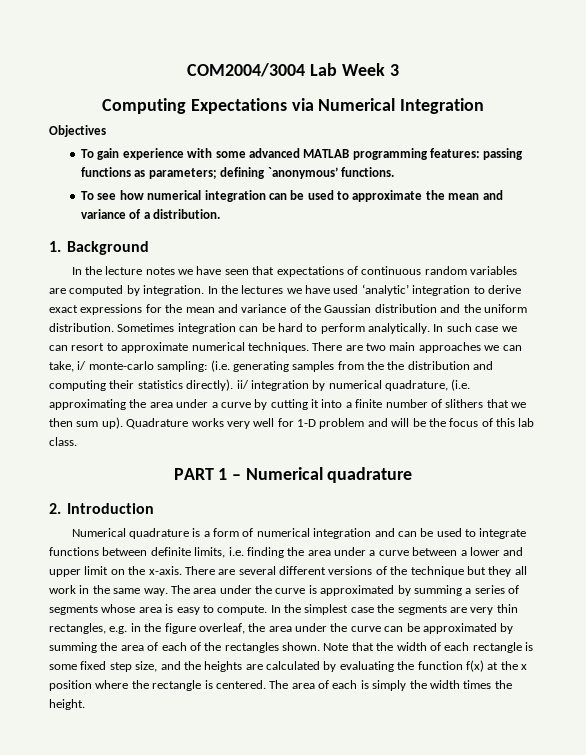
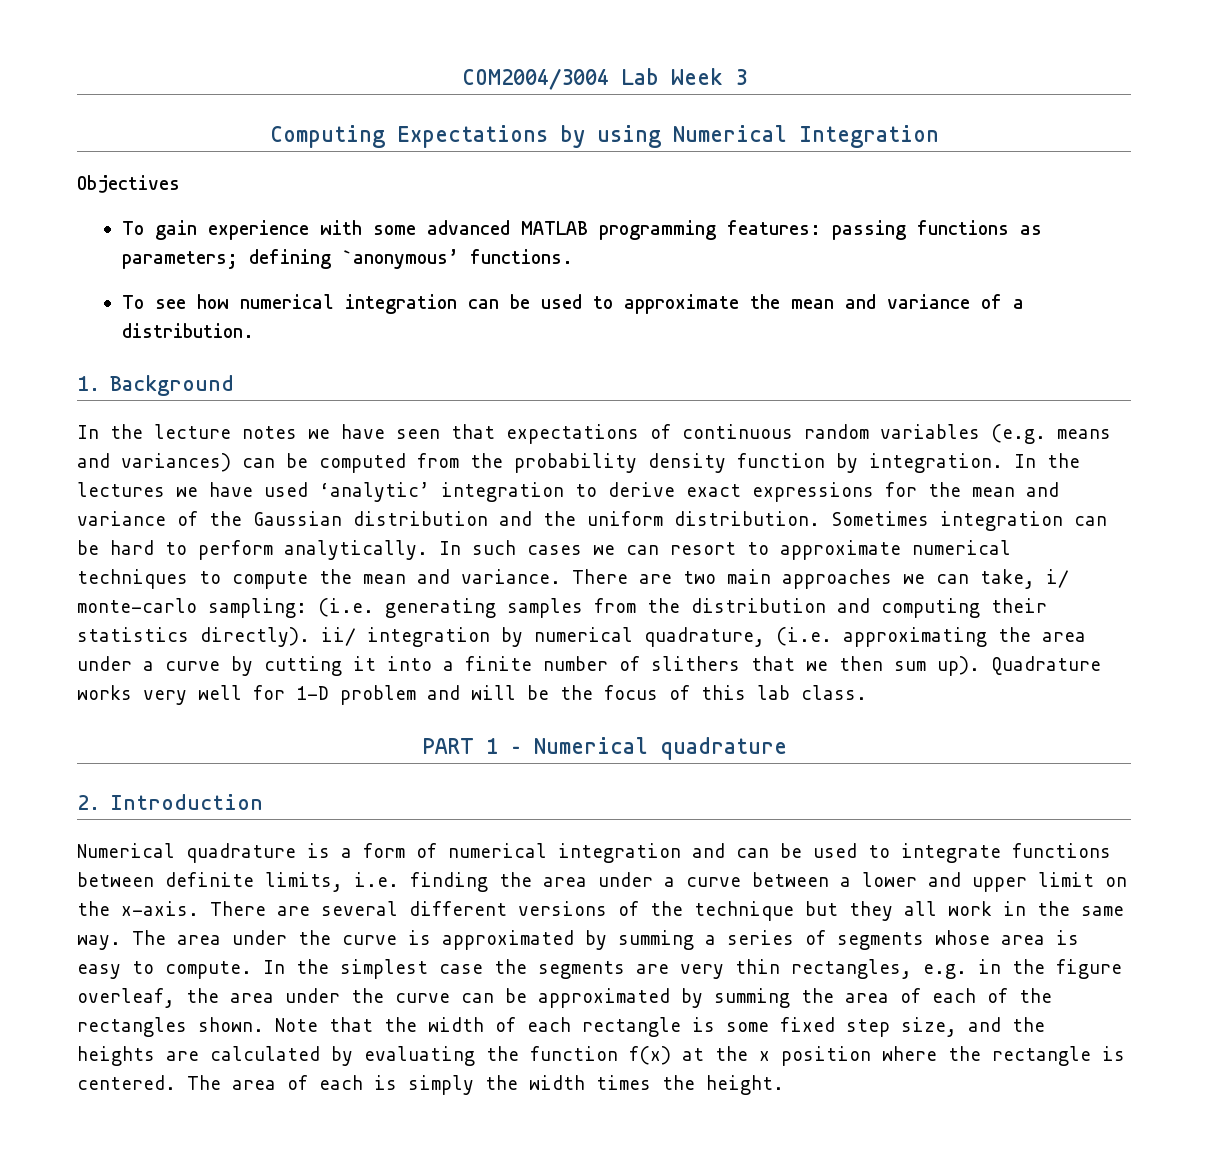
- Computing Expectations via Numerical Integration
+ Computing Expectations by using Numerical Integration
- In the lecture notes we have seen that expectations of continuous random variables are computed by integration.
+ In the lecture notes we have seen that expectations of continuous random variables (e.g. means and variances) can be computed from the probability density function by integration.
- In such case we can resort to approximate numerical techniques.
+ In such cases we can resort to approximate numerical techniques to compute the mean and variance.
- There are two main approaches we can take, i/ monte-carlo sampling: (i.e. generating samples from the the distribution and computing their statistics directly). ii/ integration by numerical quadrature, (i.e. approximating the area under a curve by cutting it into a finite number of slithers that we then sum up).
+ There are two main approaches we can take, i/ monte-carlo sampling: (i.e. generating samples from the distribution and computing their statistics directly). ii/ integration by numerical quadrature, (i.e. approximating the area under a curve by cutting it into a finite number of slithers that we then sum up).

